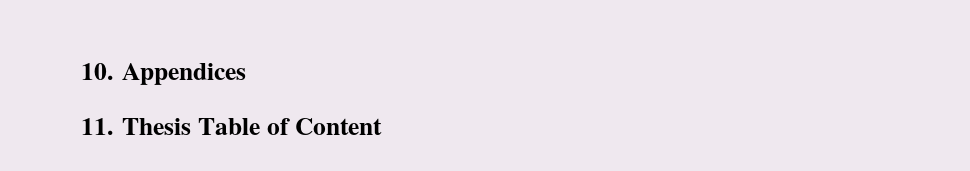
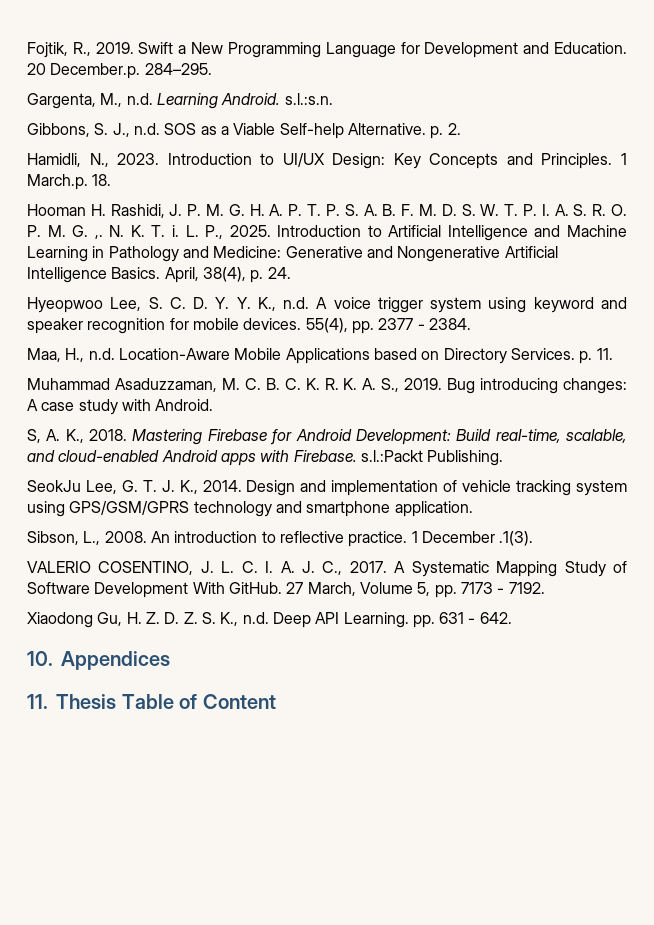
+ Fojtik, R., 2019. Swift a New Programming Language for Development and Education. 20 December.p. 284–295.
+ Gargenta, M., n.d. Learning Android. s.l.:s.n.
+ Gibbons, S. J., n.d. SOS as a Viable Self-help Alternative. p. 2.
+ Hamidli, N., 2023. Introduction to UI/UX Design: Key Concepts and Principles. 1 March.p. 18.
+ Hooman H. Rashidi, J. P. M. G. H. A. P. T. P. S. A. B. F. M. D. S. W. T. P. I. A. S. R. O. P. M. G. ,. N. K. T. i. L. P., 2025. Introduction to Artificial Intelligence and Machine Learning in Pathology and Medicine: Generative and Nongenerative Artificial Intelligence Basics. April, 38(4), p. 24.
+ Hyeopwoo Lee, S. C. D. Y. Y. K., n.d. A voice trigger system using keyword and speaker recognition for mobile devices. 55(4), pp. 2377 - 2384.
+ Maa, H., n.d. Location-Aware Mobile Applications based on Directory Services. p. 11.
+ Muhammad Asaduzzaman, M. C. B. C. K. R. K. A. S., 2019. Bug introducing changes: A case study with Android.
+ S, A. K., 2018. Mastering Firebase for Android Development: Build real-time, scalable, and cloud-enabled Android apps with Firebase. s.l.:Packt Publishing.
+ SeokJu Lee, G. T. J. K., 2014. Design and implementation of vehicle tracking system using GPS/GSM/GPRS technology and smartphone application.
+ Sibson, L., 2008. An introduction to reflective practice. 1 December .1(3).
+ VALERIO COSENTINO, J. L. C. I. A. J. C., 2017. A Systematic Mapping Study of Software Development With GitHub. 27 March, Volume 5, pp. 7173 - 7192.
+ Xiaodong Gu, H. Z. D. Z. S. K., n.d. Deep API Learning. pp. 631 - 642.

